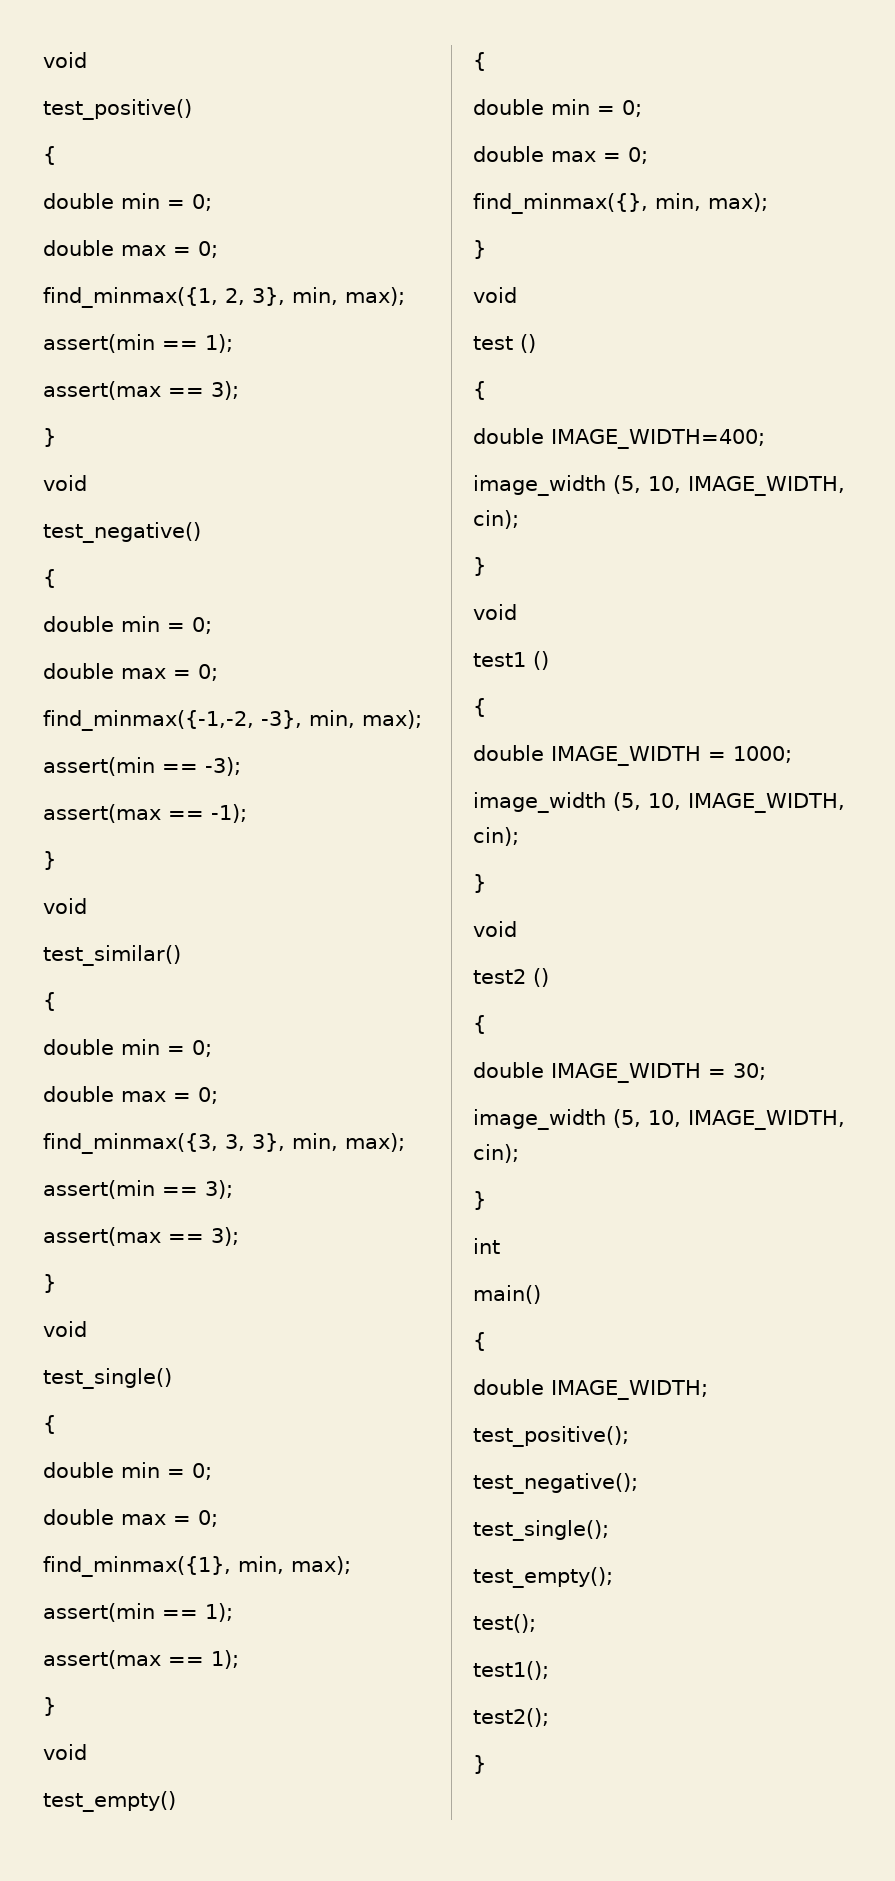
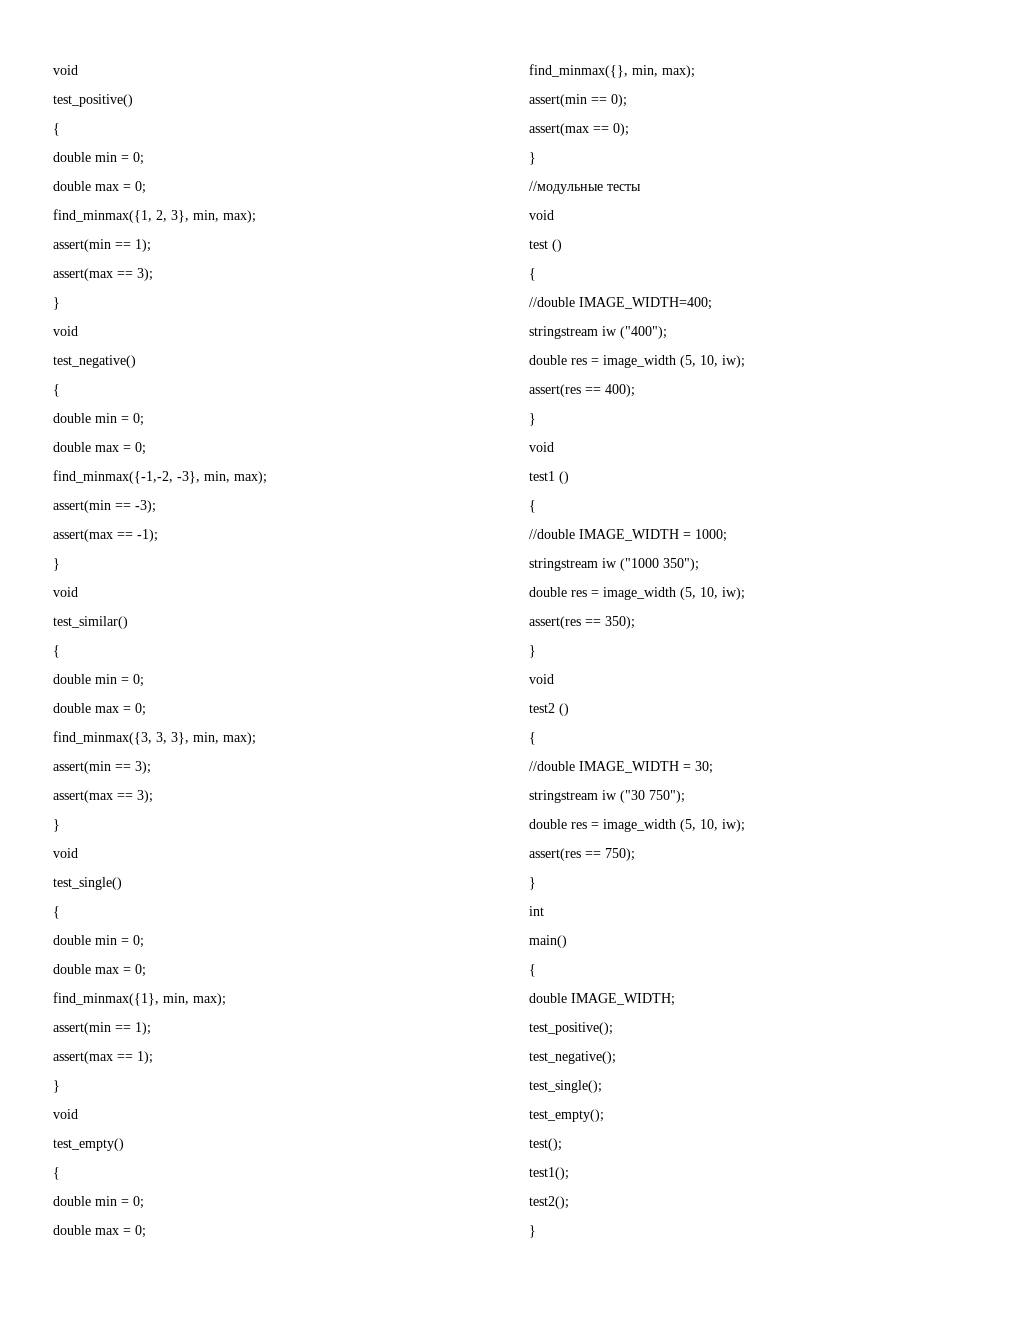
  find_minmax({}, min, max);
+ assert(min == 0);
+ assert(max == 0);
  }
+ //модульные тесты
- double IMAGE_WIDTH=400;
- image_width (5, 10, IMAGE_WIDTH, cin);
+ //double IMAGE_WIDTH=400;
+ stringstream iw ("400");
+ double res = image_width (5, 10, iw);
+ assert(res == 400);
- double IMAGE_WIDTH = 1000;
- image_width (5, 10, IMAGE_WIDTH, cin);
+ //double IMAGE_WIDTH = 1000;
+ stringstream iw ("1000 350");
+ double res = image_width (5, 10, iw);
+ assert(res == 350);
- double IMAGE_WIDTH = 30;
- image_width (5, 10, IMAGE_WIDTH, cin);
+ //double IMAGE_WIDTH = 30;
+ stringstream iw ("30 750");
+ double res = image_width (5, 10, iw);
+ assert(res == 750);

